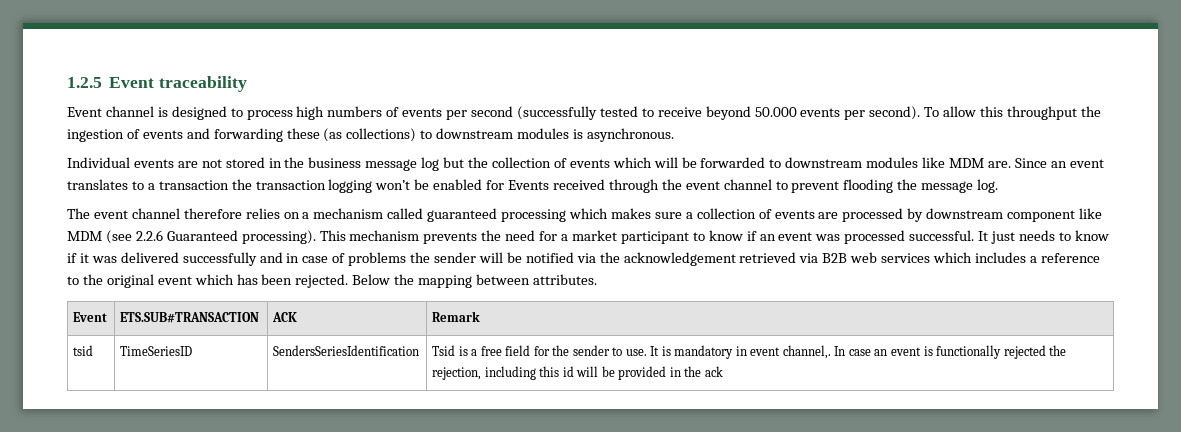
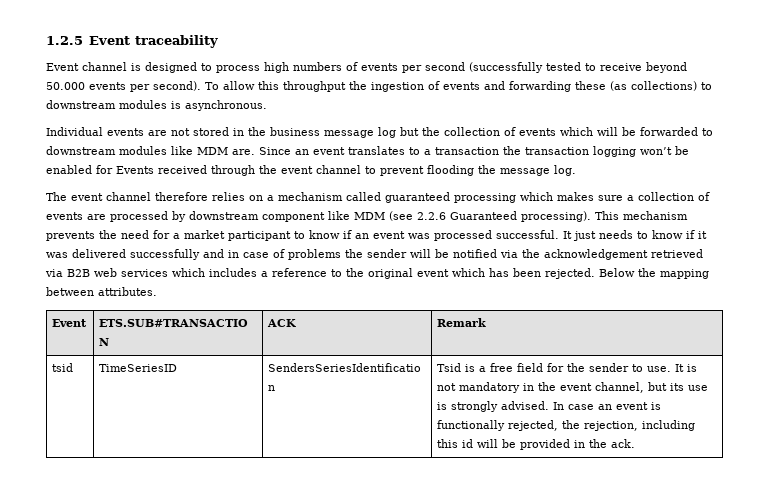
- It is mandatory in event channel,.
+ It is not mandatory in the event channel, but its use is strongly advised.
- In case an event is functionally rejected the rejection, including this id will be provided in the ack
+ In case an event is functionally rejected, the rejection, including this id will be provided in the ack.

